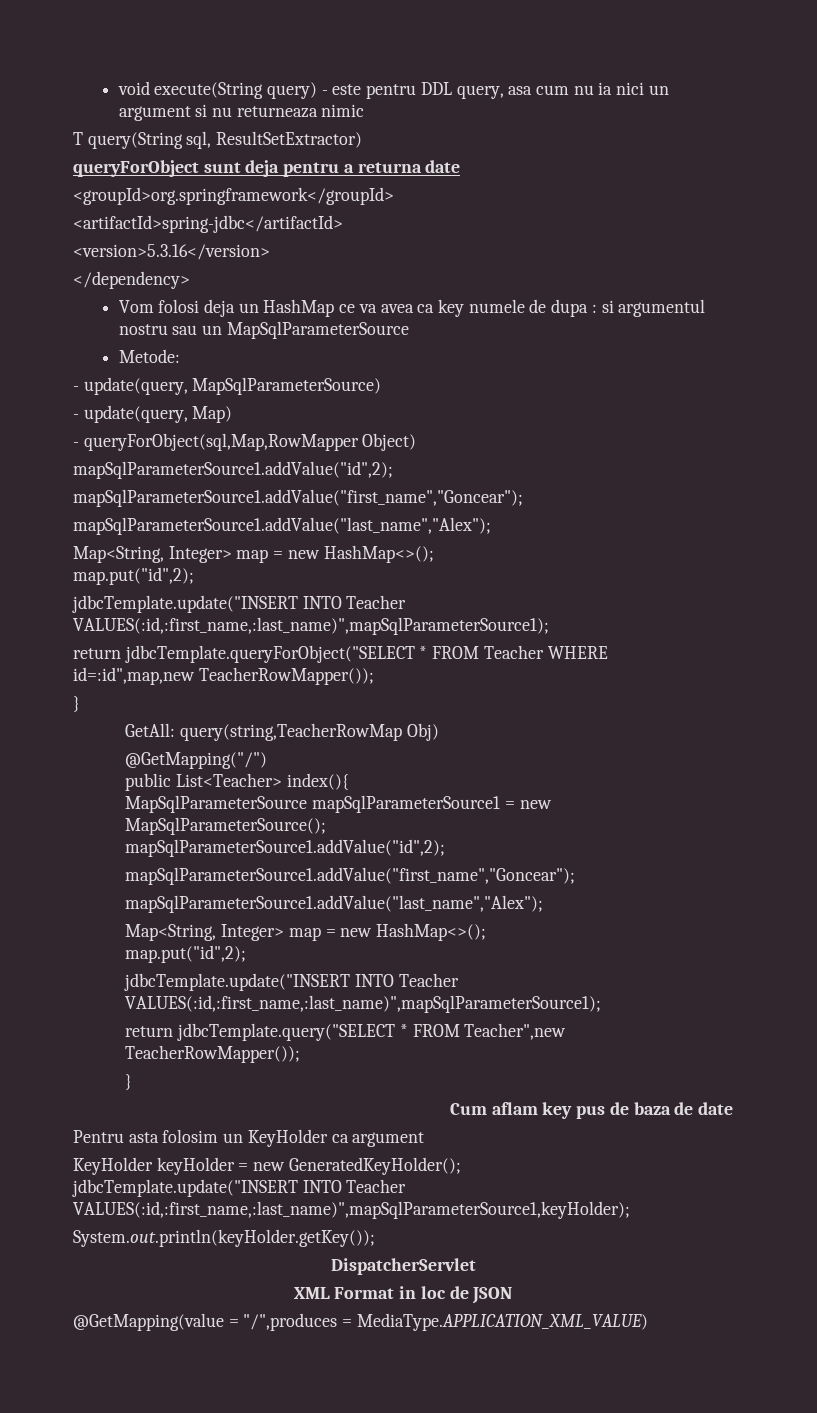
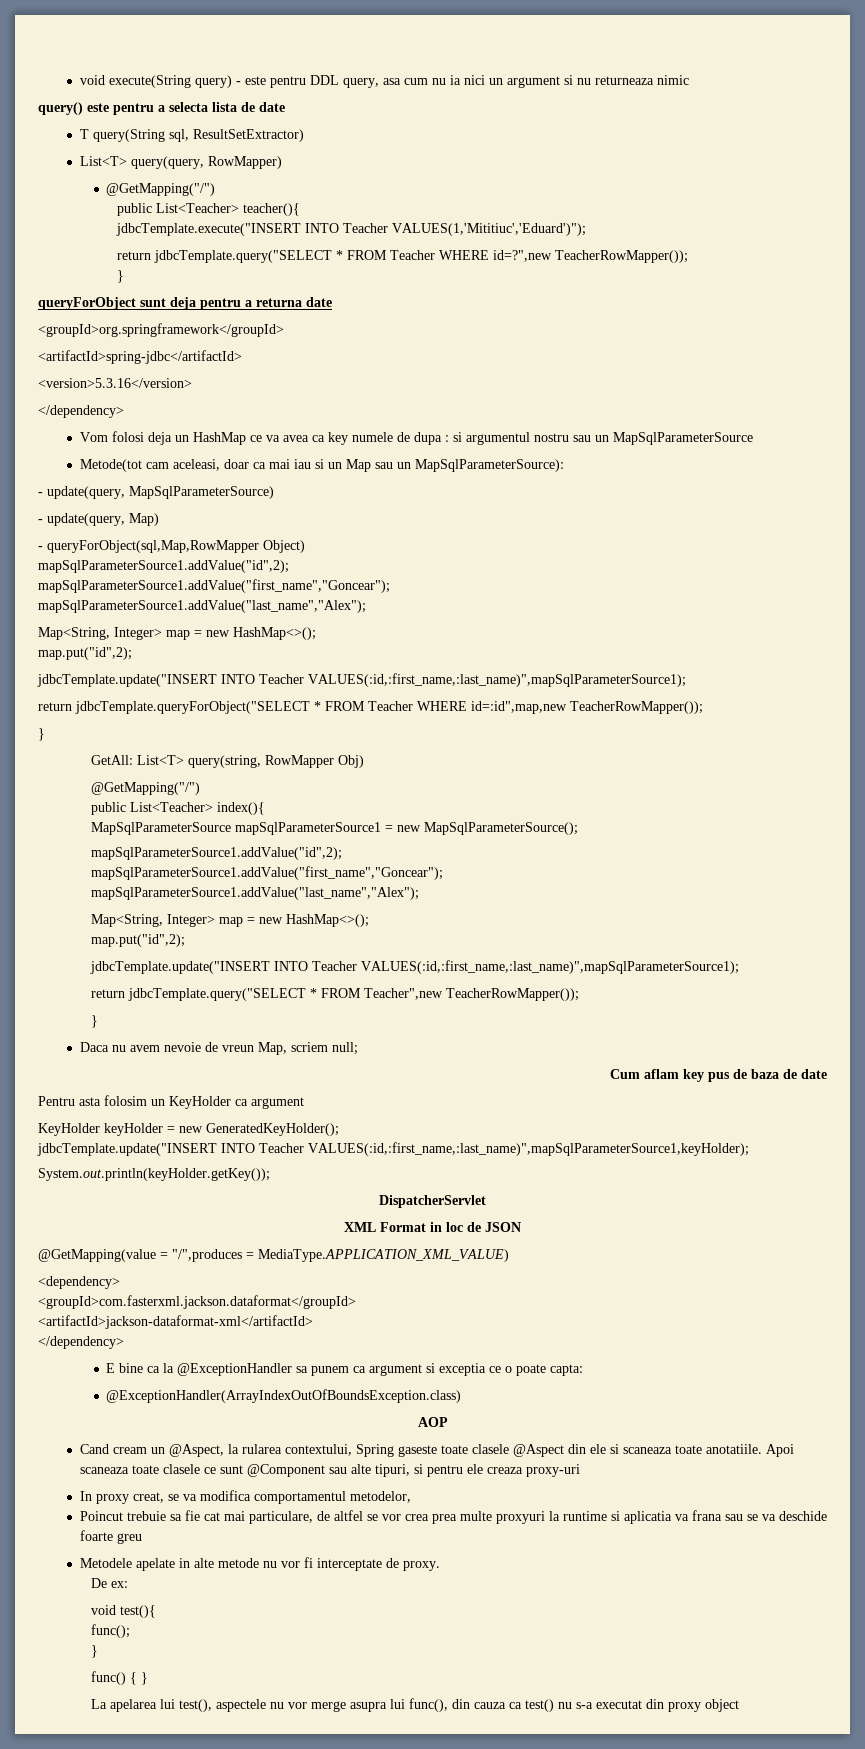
+ query() este pentru a selecta lista de date
  T query(String sql, ResultSetExtractor)
+ List<T> query(query, RowMapper)
+ @GetMapping("/")
+ public List<Teacher> teacher(){
+ jdbcTemplate.execute("INSERT INTO Teacher VALUES(1,'Mititiuc','Eduard')");
+ return jdbcTemplate.query("SELECT * FROM Teacher WHERE id=?",new TeacherRowMapper());
+ }
- Metode:
+ Metode(tot cam aceleasi, doar ca mai iau si un Map sau un MapSqlParameterSource):
- GetAll: query(string,TeacherRowMap Obj)
+ GetAll: List<T> query(string, RowMapper Obj)
+ Daca nu avem nevoie de vreun Map, scriem null;
+ <dependency>
+ <groupId>com.fasterxml.jackson.dataformat</groupId>
+ <artifactId>jackson-dataformat-xml</artifactId>
+ </dependency>
+ E bine ca la @ExceptionHandler sa punem ca argument si exceptia ce o poate capta:
+ @ExceptionHandler(ArrayIndexOutOfBoundsException.class)
+ AOP
+ Cand cream un @Aspect, la rularea contextului, Spring gaseste toate clasele @Aspect din ele si scaneaza toate anotatiile. Apoi scaneaza toate clasele ce sunt @Component sau alte tipuri, si pentru ele creaza proxy-uri
+ In proxy creat, se va modifica comportamentul metodelor,
+ Poincut trebuie sa fie cat mai particulare, de altfel se vor crea prea multe proxyuri la runtime si aplicatia va frana sau se va deschide foarte greu
+ Metodele apelate in alte metode nu vor fi interceptate de proxy.
+ De ex:
+ void test(){
+ func();
+ }
+ func() { }
+ La apelarea lui test(), aspectele nu vor merge asupra lui func(), din cauza ca test() nu s-a executat din proxy object

